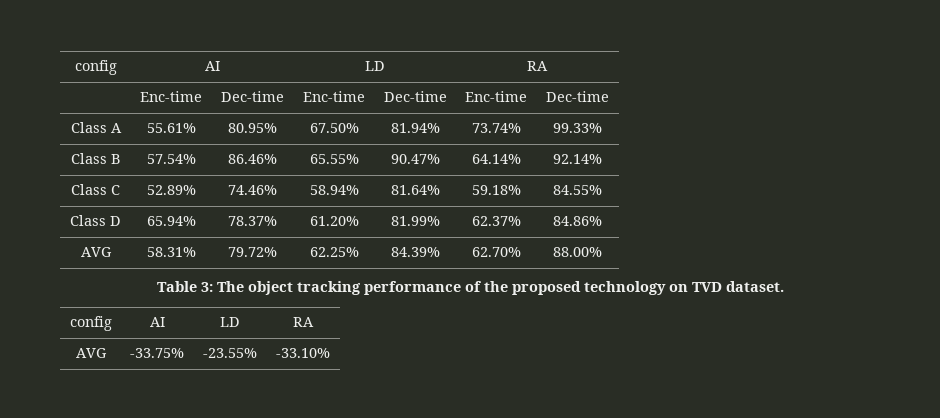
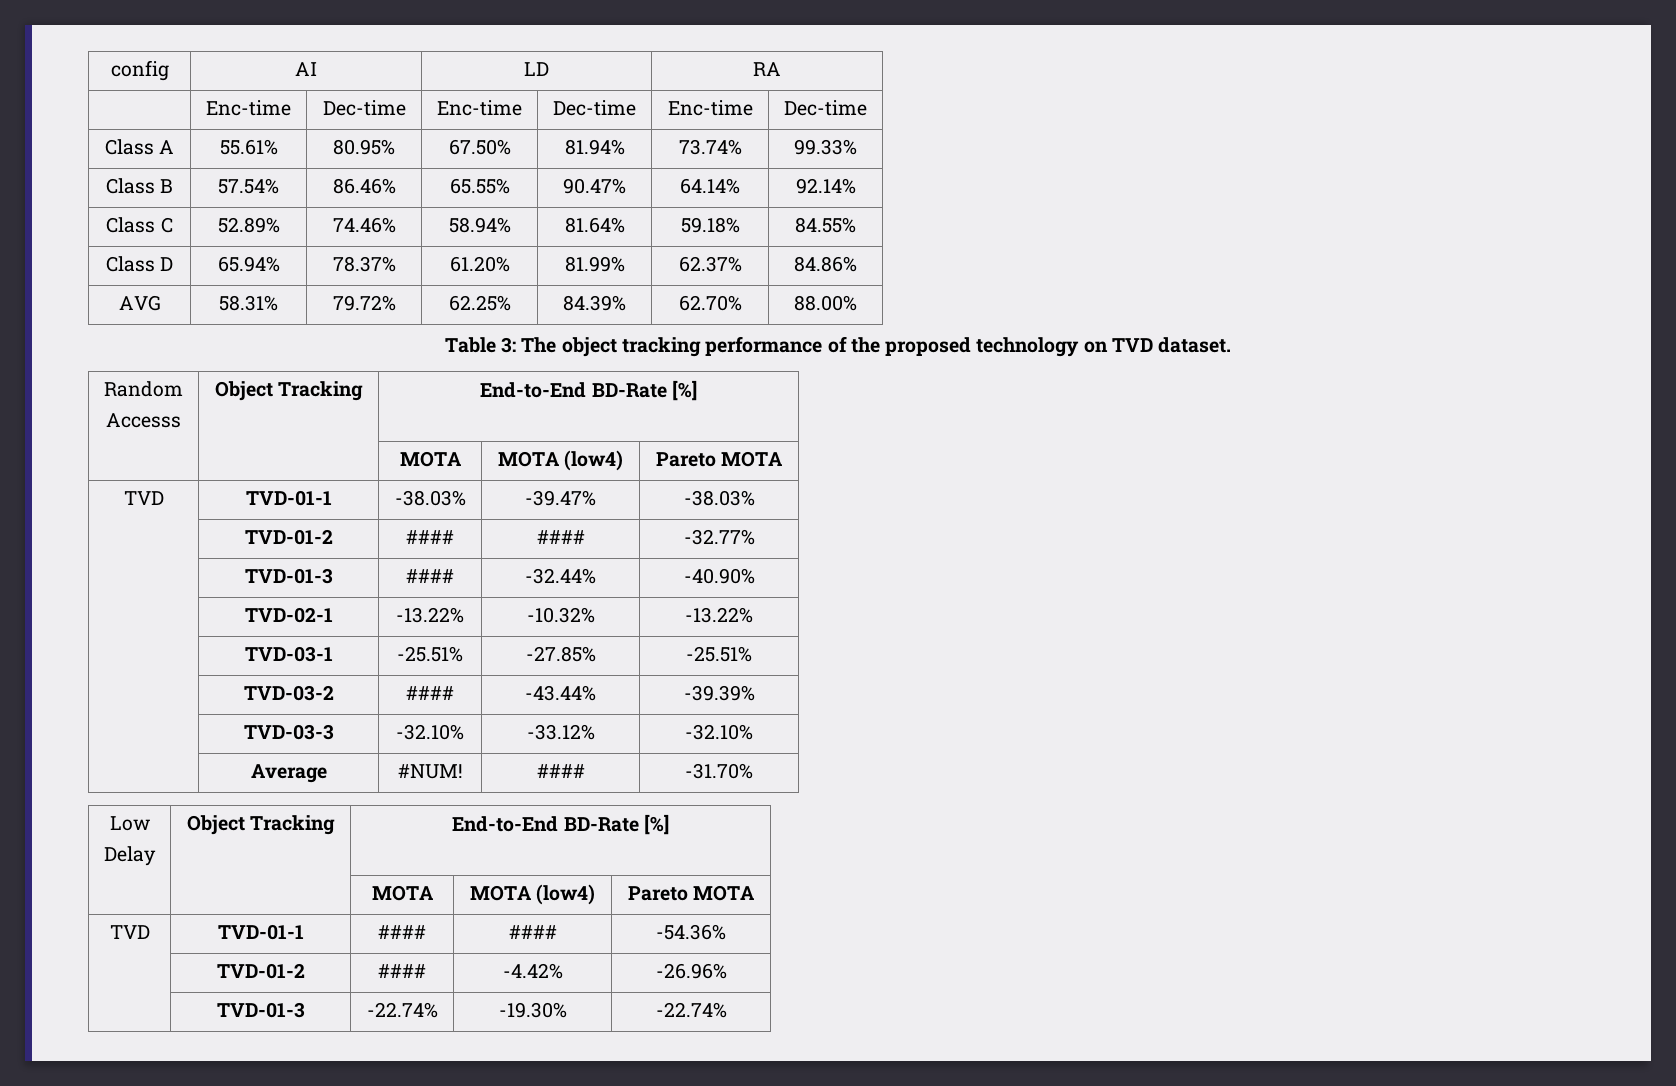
  Table 3: The object tracking performance of the proposed technology on TVD dataset.
- config | AI | LD | RA
- AVG | -33.75% | -23.55% | -33.10%
+ Random
+ Accesss | Object Tracking | End-to-End BD-Rate [%]
+ | | MOTA | MOTA (low4) | Pareto MOTA
+ TVD | TVD-01-1 | -38.03% | -39.47% | -38.03%
+ | TVD-01-2 | #### | #### | -32.77%
+ | TVD-01-3 | #### | -32.44% | -40.90%
+ | TVD-02-1 | -13.22% | -10.32% | -13.22%
+ | TVD-03-1 | -25.51% | -27.85% | -25.51%
+ | TVD-03-2 | #### | -43.44% | -39.39%
+ | TVD-03-3 | -32.10% | -33.12% | -32.10%
+ | Average | #NUM! | #### | -31.70%
+ Low
+ Delay | Object Tracking | End-to-End BD-Rate [%]
+ | | MOTA | MOTA (low4) | Pareto MOTA
+ TVD | TVD-01-1 | #### | #### | -54.36%
+ | TVD-01-2 | #### | -4.42% | -26.96%
+ | TVD-01-3 | -22.74% | -19.30% | -22.74%

